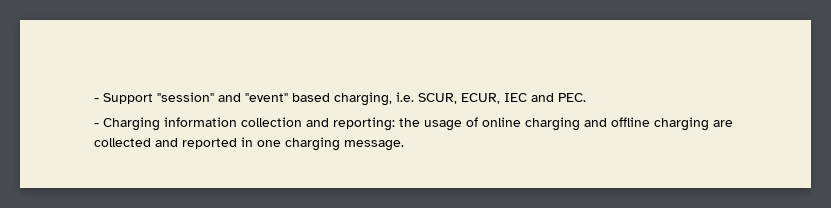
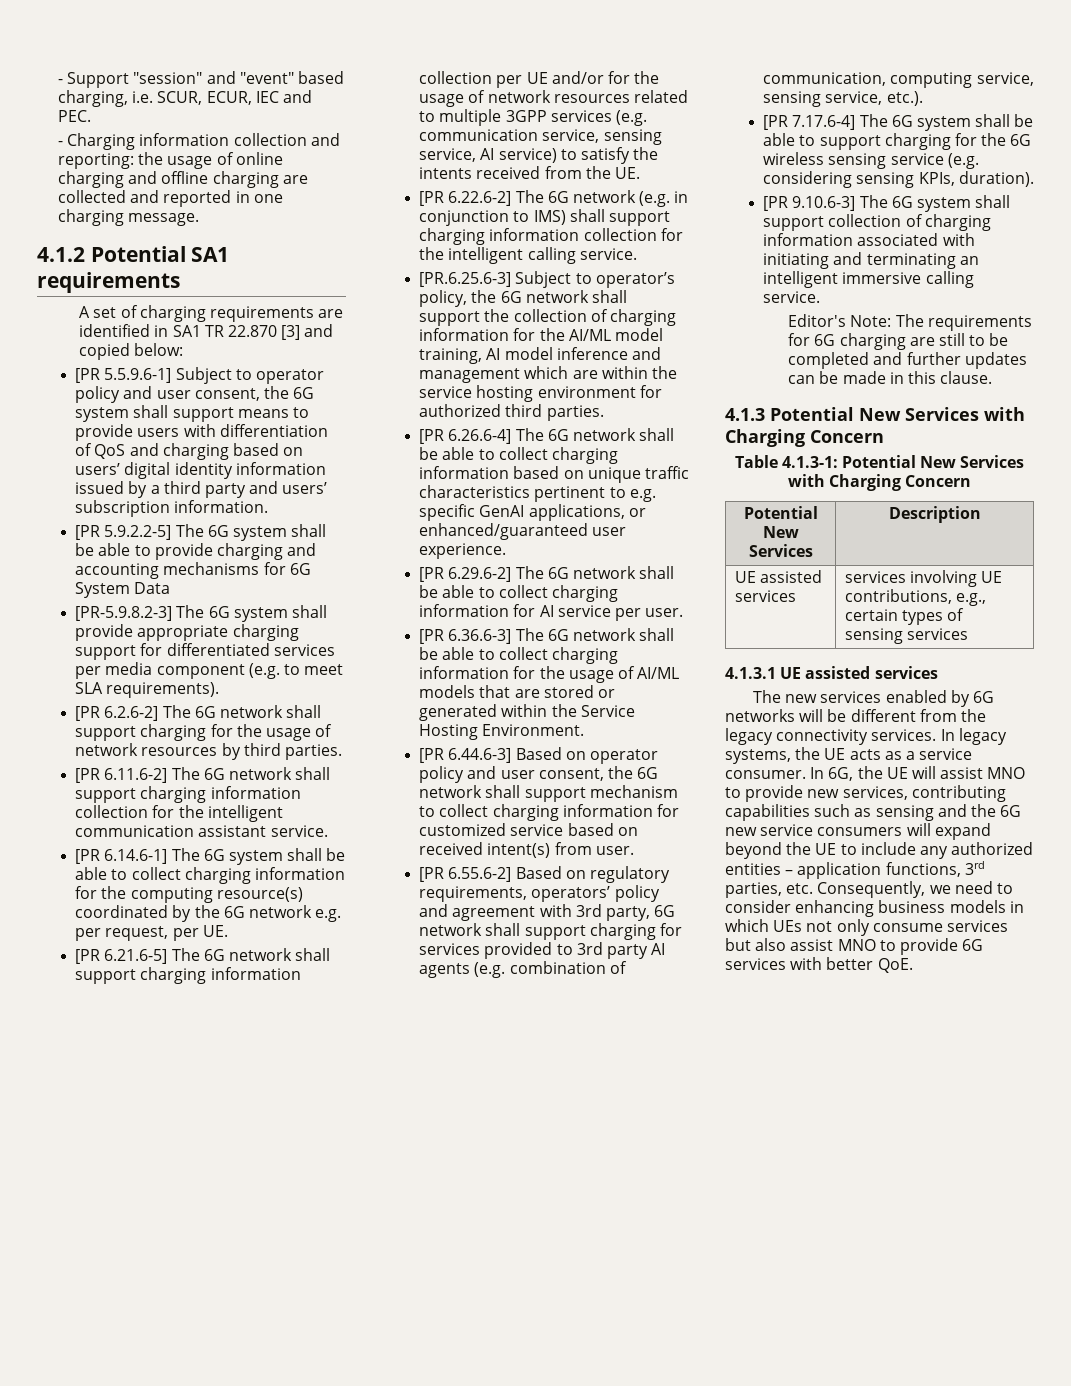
+ 4.1.2 Potential SA1 requirements
+ A set of charging requirements are identified in SA1 TR 22.870 [3] and copied below:
+ [PR 5.5.9.6-1] Subject to operator policy and user consent, the 6G system shall support means to provide users with differentiation of QoS and charging based on users’ digital identity information issued by a third party and users’ subscription information.
+ [PR 5.9.2.2-5] The 6G system shall be able to provide charging and accounting mechanisms for 6G System Data
+ [PR-5.9.8.2-3] The 6G system shall provide appropriate charging support for differentiated services per media component (e.g. to meet SLA requirements).
+ [PR 6.2.6-2] The 6G network shall support charging for the usage of network resources by third parties.
+ [PR 6.11.6-2] The 6G network shall support charging information collection for the intelligent communication assistant service.
+ [PR 6.14.6-1] The 6G system shall be able to collect charging information for the computing resource(s) coordinated by the 6G network e.g. per request, per UE.
+ [PR 6.21.6-5] The 6G network shall support charging information collection per UE and/or for the usage of network resources related to multiple 3GPP services (e.g. communication service, sensing service, AI service) to satisfy the intents received from the UE.
+ [PR 6.22.6-2] The 6G network (e.g. in conjunction to IMS) shall support charging information collection for the intelligent calling service.
+ [PR.6.25.6-3] Subject to operator’s policy, the 6G network shall support the collection of charging information for the AI/ML model training, AI model inference and management which are within the service hosting environment for authorized third parties.
+ [PR 6.26.6-4] The 6G network shall be able to collect charging information based on unique traffic characteristics pertinent to e.g. specific GenAI applications, or enhanced/guaranteed user experience.
+ [PR 6.29.6-2] The 6G network shall be able to collect charging information for AI service per user.
+ [PR 6.36.6-3] The 6G network shall be able to collect charging information for the usage of AI/ML models that are stored or generated within the Service Hosting Environment.
+ [PR 6.44.6-3] Based on operator policy and user consent, the 6G network shall support mechanism to collect charging information for customized service based on received intent(s) from user.
+ [PR 6.55.6-2] Based on regulatory requirements, operators’ policy and agreement with 3rd party, 6G network shall support charging for services provided to 3rd party AI agents (e.g. combination of communication, computing service, sensing service, etc.).
+ [PR 7.17.6-4] The 6G system shall be able to support charging for the 6G wireless sensing service (e.g. considering sensing KPIs, duration).
+ [PR 9.10.6-3] The 6G system shall support collection of charging information associated with initiating and terminating an intelligent immersive calling service.
+ Editor's Note: The requirements for 6G charging are still to be completed and further updates can be made in this clause.
+ 4.1.3 Potential New Services with Charging Concern
+ Table 4.1.3-1: Potential New Services with Charging Concern
+ Potential New Services | Description
+ UE assisted services | services involving UE contributions, e.g., certain types of sensing services
+ 4.1.3.1 UE assisted services
+ The new services enabled by 6G networks will be different from the legacy connectivity services. In legacy systems, the UE acts as a service consumer. In 6G, the UE will assist MNO to provide new services, contributing capabilities such as sensing and the 6G new service consumers will expand beyond the UE to include any authorized entities – application functions, 3rd parties, etc. Consequently, we need to consider enhancing business models in which UEs not only consume services but also assist MNO to provide 6G services with better QoE.

